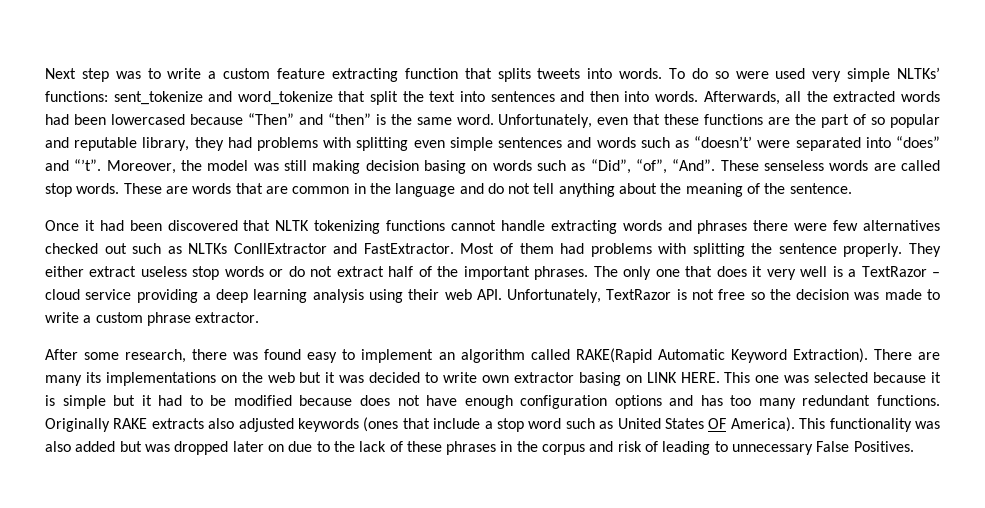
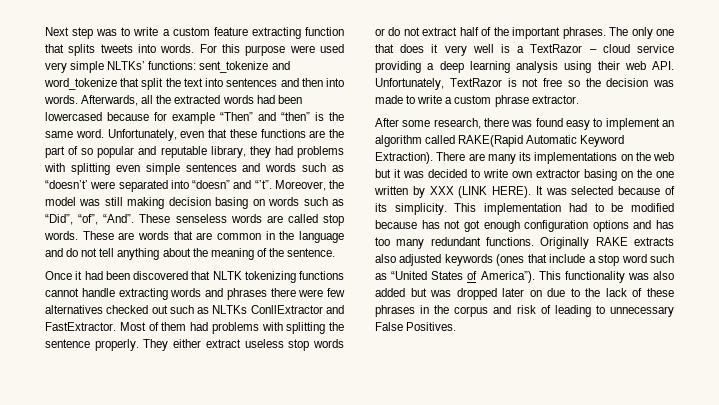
- To do so were used very simple NLTKs’ functions: sent_tokenize and word_tokenize that split the text into sentences and then into words.
+ For this purpose were used very simple NLTKs’ functions: sent_tokenize and word_tokenize that split the text into sentences and then into words.
- Afterwards, all the extracted words had been lowercased because “Then” and “then” is the same word.
+ Afterwards, all the extracted words had been lowercased because for example “Then” and “then” is the same word.
- Unfortunately, even that these functions are the part of so popular and reputable library, they had problems with splitting even simple sentences and words such as “doesn’t’ were separated into “does” and “’t”.
+ Unfortunately, even that these functions are the part of so popular and reputable library, they had problems with splitting even simple sentences and words such as “doesn’t’ were separated into “doesn” and “’t”.
- There are many its implementations on the web but it was decided to write own extractor basing on LINK HERE. This one was selected because it is simple but it had to be modified because does not have enough configuration options and has too many redundant functions.
+ There are many its implementations on the web but it was decided to write own extractor basing on the one written by XXX (LINK HERE). It was selected because of its simplicity. This implementation had to be modified because has not got enough configuration options and has too many redundant functions.
- Originally RAKE extracts also adjusted keywords (ones that include a stop word such as United States OF America).
+ Originally RAKE extracts also adjusted keywords (ones that include a stop word such as “United States of America”).

